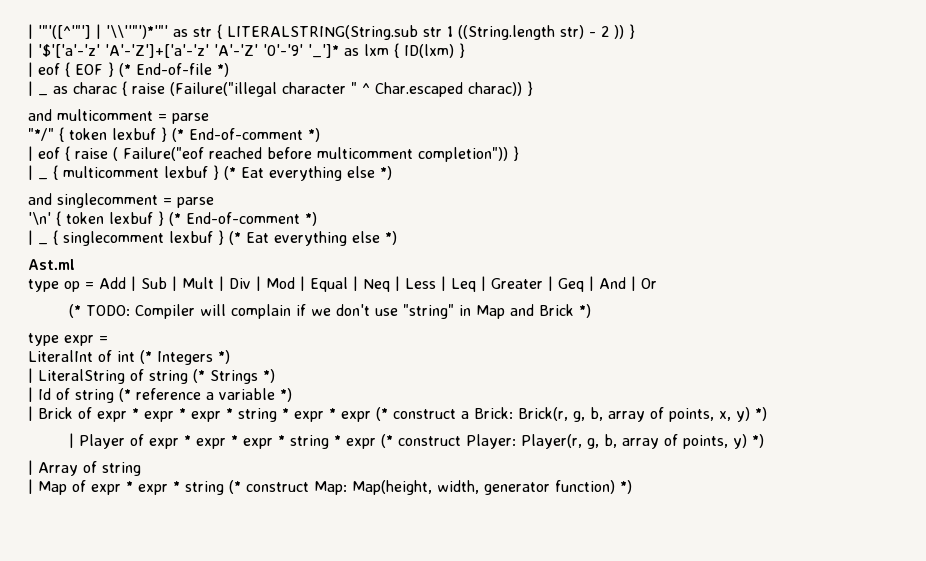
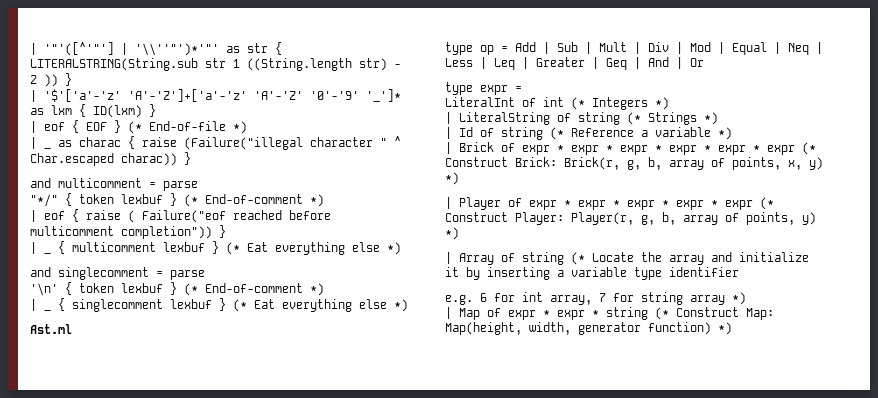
- (* TODO: Compiler will complain if we don't use "string" in Map and Brick *)
- | Id of string (* reference a variable *)
+ | Id of string (* Reference a variable *)
- | Brick of expr * expr * expr * string * expr * expr (* construct a Brick: Brick(r, g, b, array of points, x, y) *)
+ | Brick of expr * expr * expr * expr * expr * expr (* Construct Brick: Brick(r, g, b, array of points, x, y) *)
- | Player of expr * expr * expr * string * expr (* construct Player: Player(r, g, b, array of points, y) *)
+ | Player of expr * expr * expr * expr * expr (* Construct Player: Player(r, g, b, array of points, y) *)
- | Array of string
+ | Array of string (* Locate the array and initialize it by inserting a variable type identifier
+ e.g. 6 for int array, 7 for string array *)
- | Map of expr * expr * string (* construct Map: Map(height, width, generator function) *)
+ | Map of expr * expr * string (* Construct Map: Map(height, width, generator function) *)

